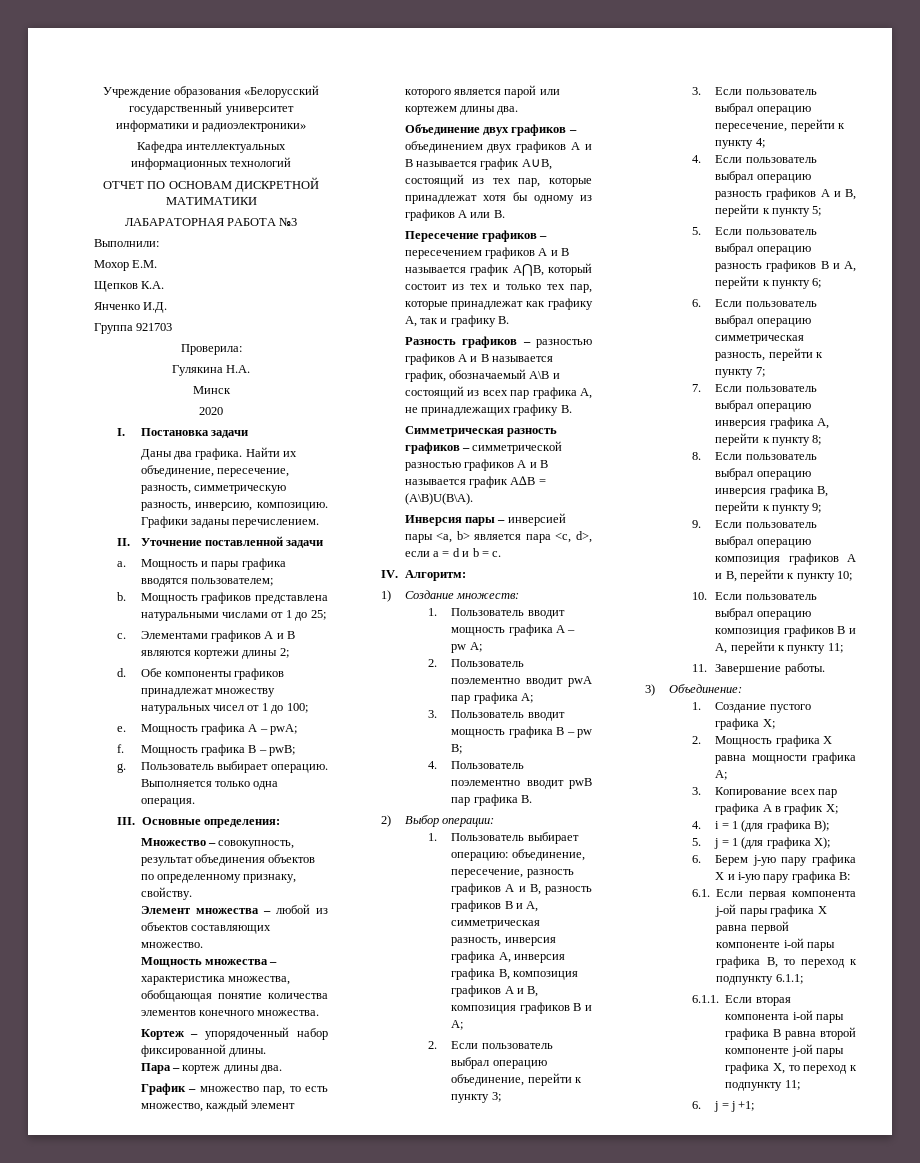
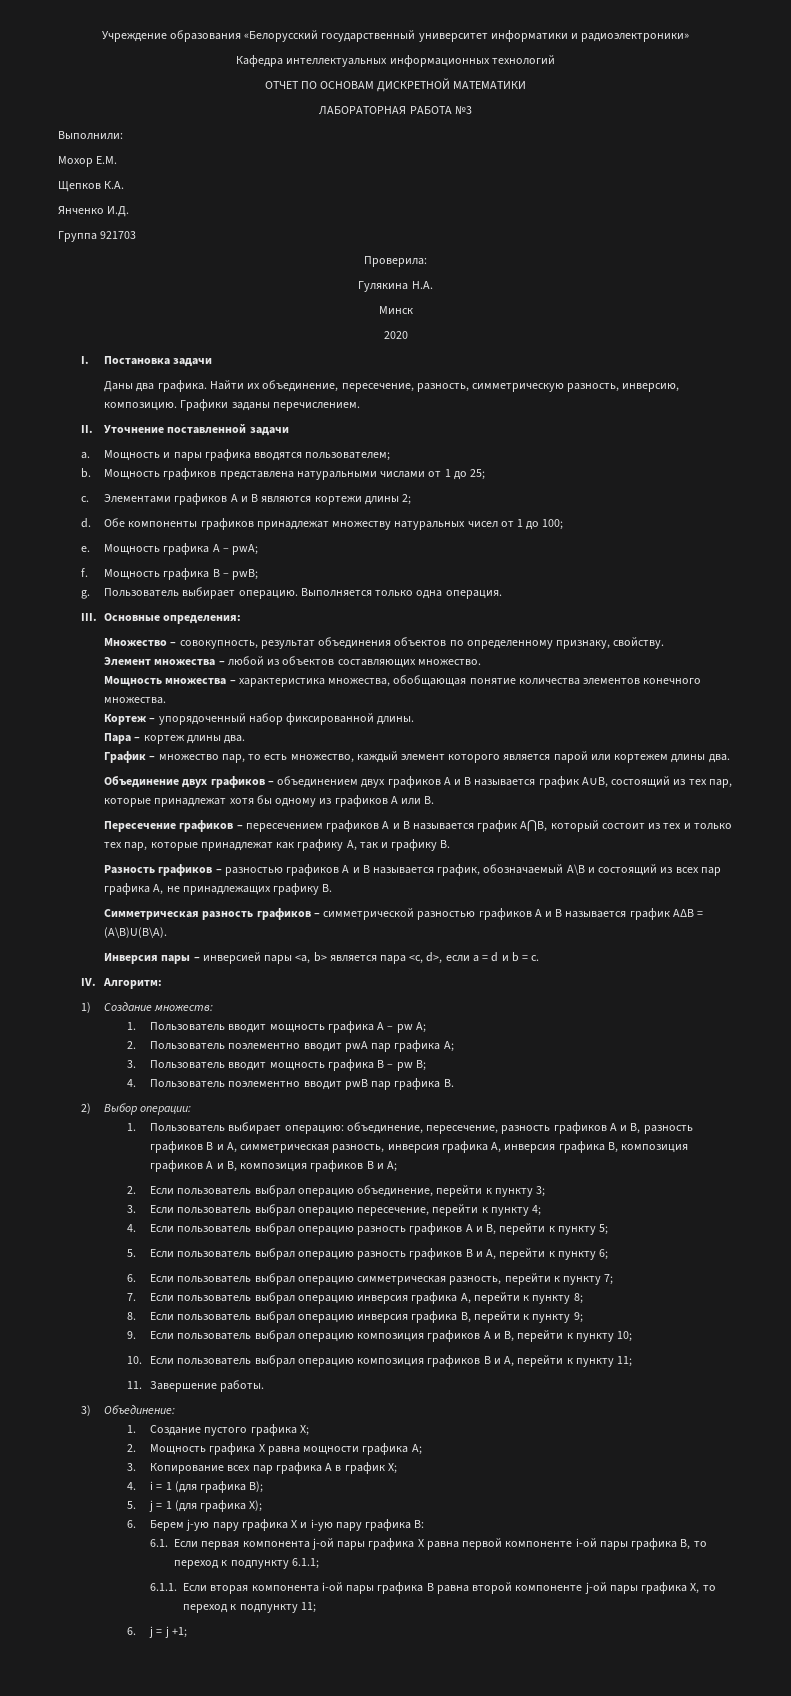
- ОТЧЕТ ПО ОСНОВАМ ДИСКРЕТНОЙ МАТИМАТИКИ
- ЛАБАРАТОРНАЯ РАБОТА №3
+ ОТЧЕТ ПО ОСНОВАМ ДИСКРЕТНОЙ МАТЕМАТИКИ
+ ЛАБОРАТОРНАЯ РАБОТА №3

